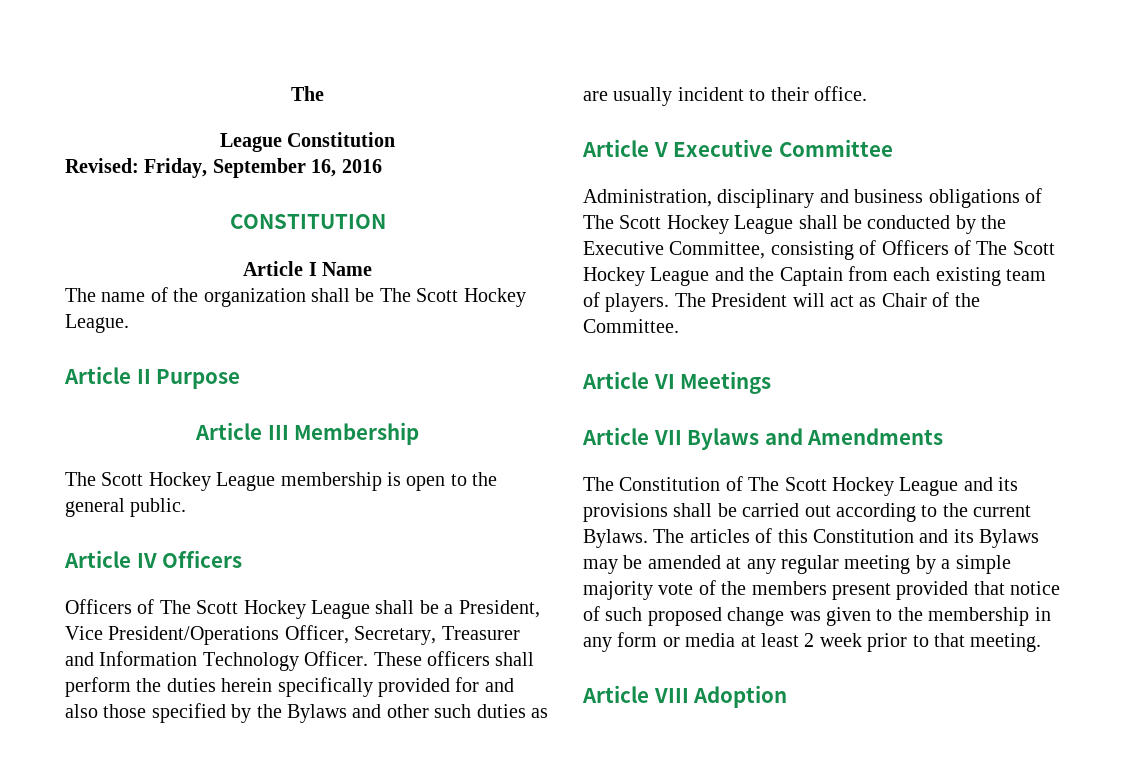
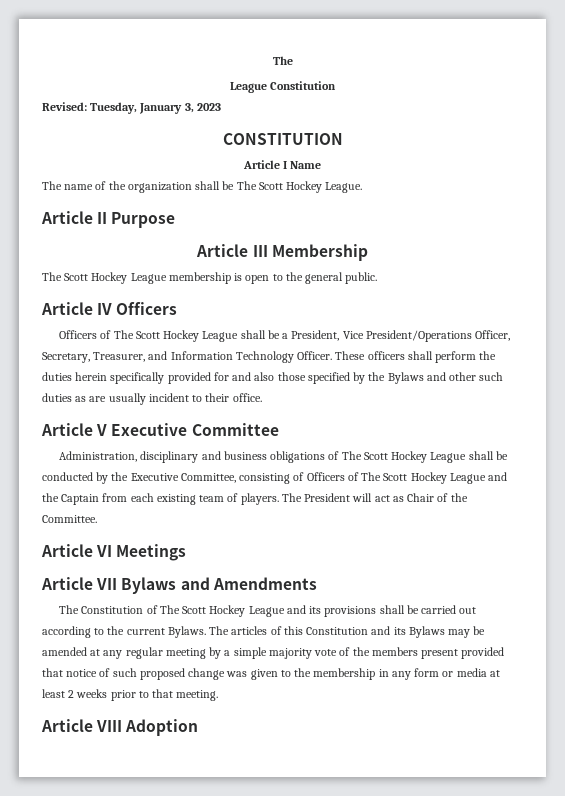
- Revised: Friday, September 16, 2016
+ Revised: Tuesday, January 3, 2023
- Officers of The Scott Hockey League shall be a President, Vice President/Operations Officer, Secretary, Treasurer and Information Technology Officer.
+ Officers of The Scott Hockey League shall be a President, Vice President/Operations Officer, Secretary, Treasurer, and Information Technology Officer.
- The articles of this Constitution and its Bylaws may be amended at any regular meeting by a simple majority vote of the members present provided that notice of such proposed change was given to the membership in any form or media at least 2 week prior to that meeting.
+ The articles of this Constitution and its Bylaws may be amended at any regular meeting by a simple majority vote of the members present provided that notice of such proposed change was given to the membership in any form or media at least 2 weeks prior to that meeting.

